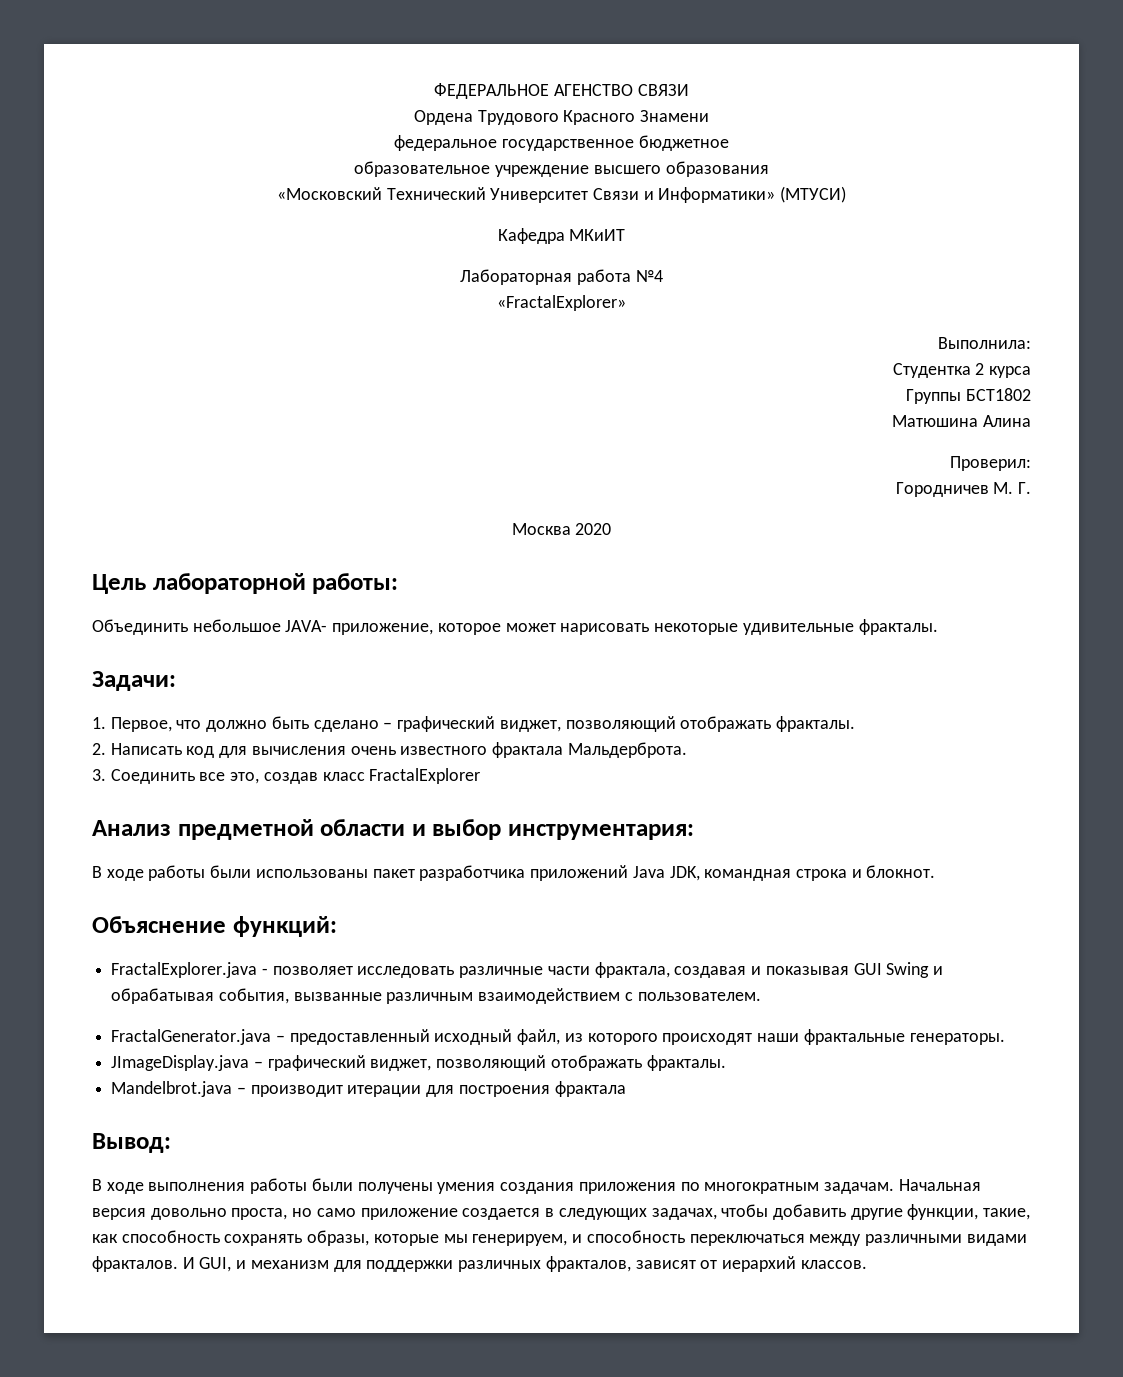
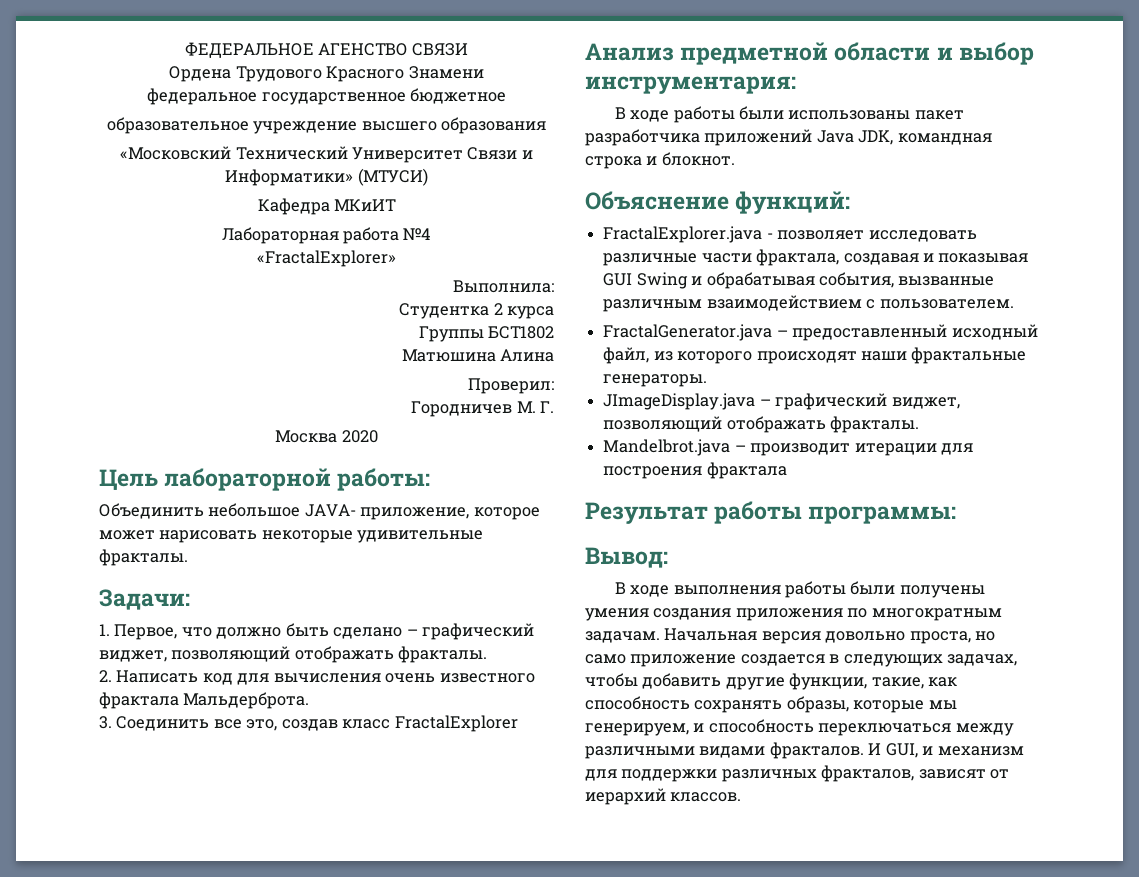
+ Результат работы программы:

